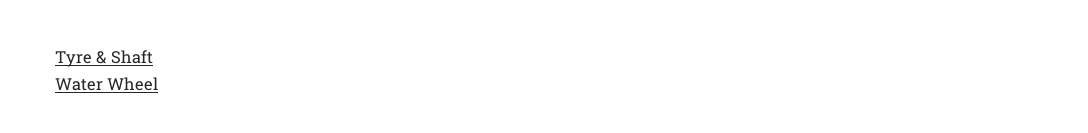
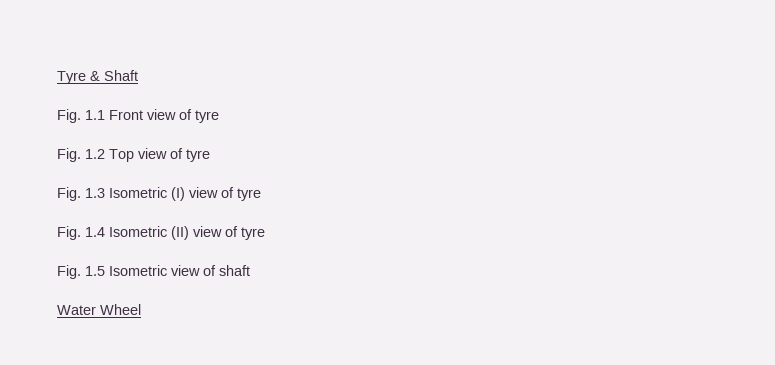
+ Fig. 1.1 Front view of tyre
+ Fig. 1.2 Top view of tyre
+ Fig. 1.3 Isometric (I) view of tyre
+ Fig. 1.4 Isometric (II) view of tyre
+ Fig. 1.5 Isometric view of shaft

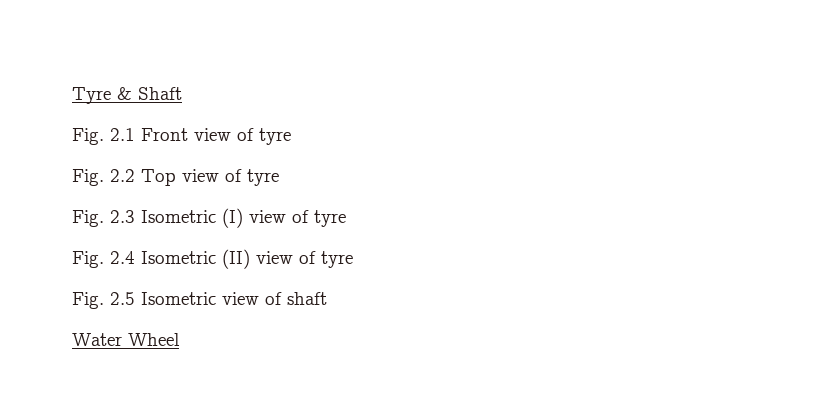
- Fig. 1.1 Front view of tyre
+ Fig. 2.1 Front view of tyre
- Fig. 1.2 Top view of tyre
+ Fig. 2.2 Top view of tyre
- Fig. 1.3 Isometric (I) view of tyre
+ Fig. 2.3 Isometric (I) view of tyre
- Fig. 1.4 Isometric (II) view of tyre
+ Fig. 2.4 Isometric (II) view of tyre
- Fig. 1.5 Isometric view of shaft
+ Fig. 2.5 Isometric view of shaft

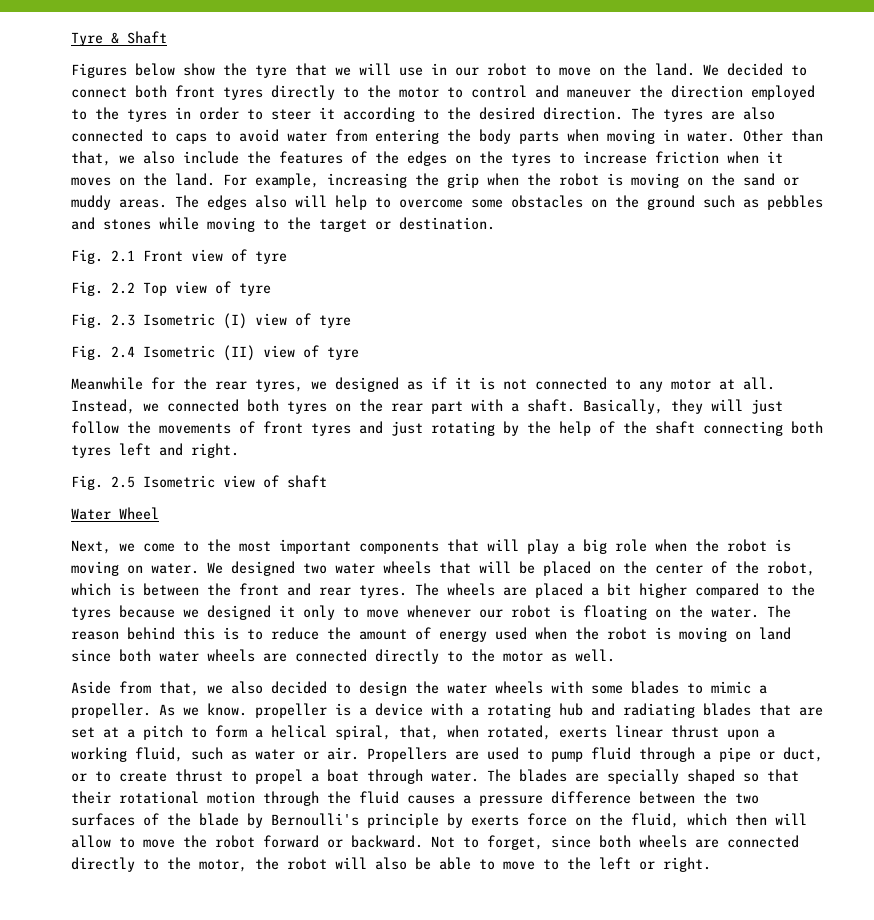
+ Figures below show the tyre that we will use in our robot to move on the land. We decided to connect both front tyres directly to the motor to control and maneuver the direction employed to the tyres in order to steer it according to the desired direction. The tyres are also connected to caps to avoid water from entering the body parts when moving in water. Other than that, we also include the features of the edges on the tyres to increase friction when it moves on the land. For example, increasing the grip when the robot is moving on the sand or muddy areas. The edges also will help to overcome some obstacles on the ground such as pebbles and stones while moving to the target or destination.
+ Meanwhile for the rear tyres, we designed as if it is not connected to any motor at all. Instead, we connected both tyres on the rear part with a shaft. Basically, they will just follow the movements of front tyres and just rotating by the help of the shaft connecting both tyres left and right.
+ Next, we come to the most important components that will play a big role when the robot is moving on water. We designed two water wheels that will be placed on the center of the robot, which is between the front and rear tyres. The wheels are placed a bit higher compared to the tyres because we designed it only to move whenever our robot is floating on the water. The reason behind this is to reduce the amount of energy used when the robot is moving on land since both water wheels are connected directly to the motor as well.
+ Aside from that, we also decided to design the water wheels with some blades to mimic a propeller. As we know. propeller is a device with a rotating hub and radiating blades that are set at a pitch to form a helical spiral, that, when rotated, exerts linear thrust upon a working fluid, such as water or air. Propellers are used to pump fluid through a pipe or duct, or to create thrust to propel a boat through water. The blades are specially shaped so that their rotational motion through the fluid causes a pressure difference between the two surfaces of the blade by Bernoulli's principle by exerts force on the fluid, which then will allow to move the robot forward or backward. Not to forget, since both wheels are connected directly to the motor, the robot will also be able to move to the left or right.

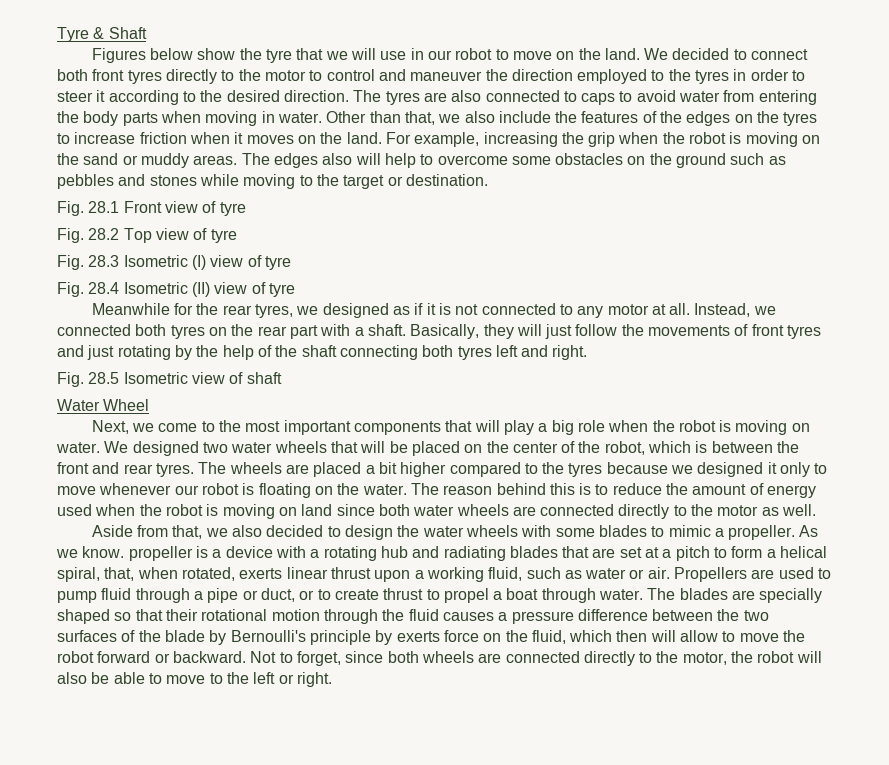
- Fig. 2.1 Front view of tyre
+ Fig. 28.1 Front view of tyre
- Fig. 2.2 Top view of tyre
+ Fig. 28.2 Top view of tyre
- Fig. 2.3 Isometric (I) view of tyre
+ Fig. 28.3 Isometric (I) view of tyre
- Fig. 2.4 Isometric (II) view of tyre
+ Fig. 28.4 Isometric (II) view of tyre
- Fig. 2.5 Isometric view of shaft
+ Fig. 28.5 Isometric view of shaft

